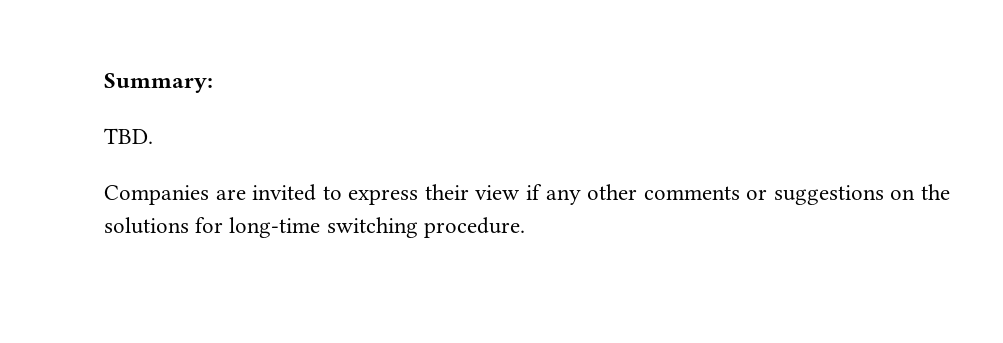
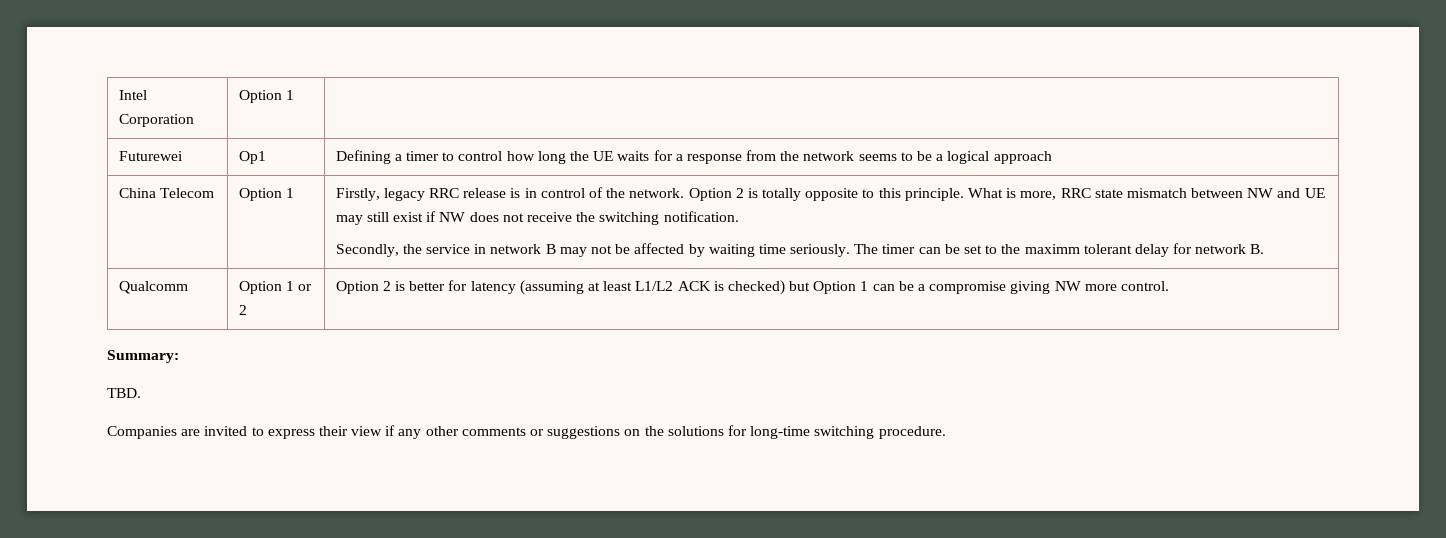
+ Intel Corporation | Option 1 |
+ Futurewei | Op1 | Defining a timer to control how long the UE waits for a response from the network seems to be a logical approach
+ China Telecom | Option 1 | Firstly, legacy RRC release is in control of the network. Option 2 is totally opposite to this principle. What is more, RRC state mismatch between NW and UE may still exist if NW does not receive the switching notification.
+ Secondly, the service in network B may not be affected by waiting time seriously. The timer can be set to the maximm tolerant delay for network B.
+ Qualcomm | Option 1 or 2 | Option 2 is better for latency (assuming at least L1/L2 ACK is checked) but Option 1 can be a compromise giving NW more control.

